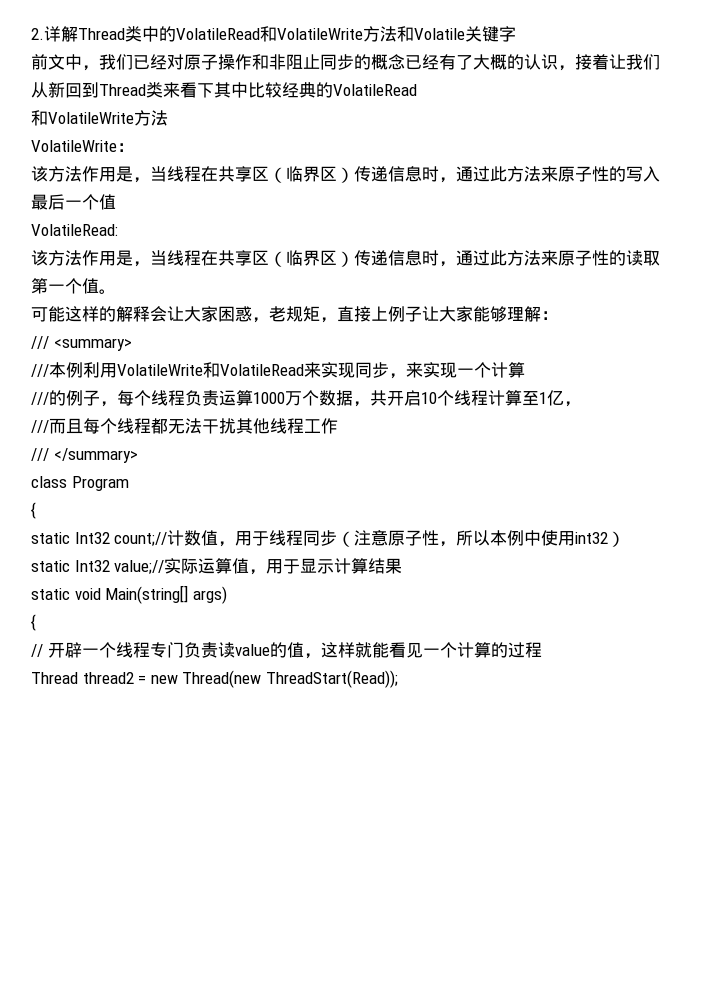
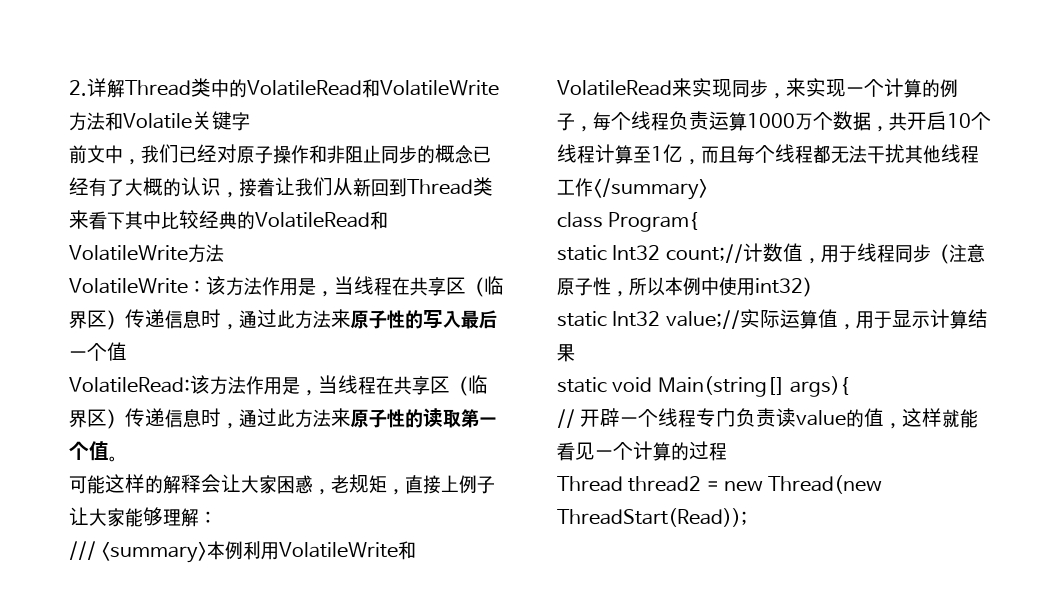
- 前文中，我们已经对原子操作和非阻止同步的概念已经有了大概的认识，接着让我们从新回到Thread类来看下其中比较经典的VolatileRead
- 和VolatileWrite方法
+ 前文中，我们已经对原子操作和非阻止同步的概念已经有了大概的认识，接着让我们从新回到Thread类来看下其中比较经典的VolatileRead和VolatileWrite方法
- VolatileWrite：
- 该方法作用是，当线程在共享区（临界区）传递信息时，通过此方法来原子性的写入最后一个值
+ VolatileWrite：该方法作用是，当线程在共享区（临界区）传递信息时，通过此方法来原子性的写入最后一个值
- VolatileRead:
- 该方法作用是，当线程在共享区（临界区）传递信息时，通过此方法来原子性的读取第一个值。
+ VolatileRead:该方法作用是，当线程在共享区（临界区）传递信息时，通过此方法来原子性的读取第一个值。
- /// <summary>
- ///本例利用VolatileWrite和VolatileRead来实现同步，来实现一个计算
- ///的例子，每个线程负责运算1000万个数据，共开启10个线程计算至1亿，
- ///而且每个线程都无法干扰其他线程工作
- /// </summary>
+ /// <summary>本例利用VolatileWrite和VolatileRead来实现同步，来实现一个计算的例子，每个线程负责运算1000万个数据，共开启10个线程计算至1亿，而且每个线程都无法干扰其他线程工作</summary>
- class Program
- {
+ class Program{
- static void Main(string[] args)
- {
+ static void Main(string[] args){

